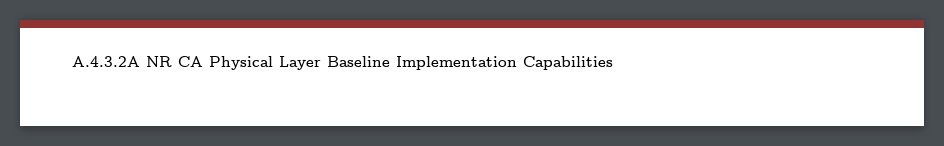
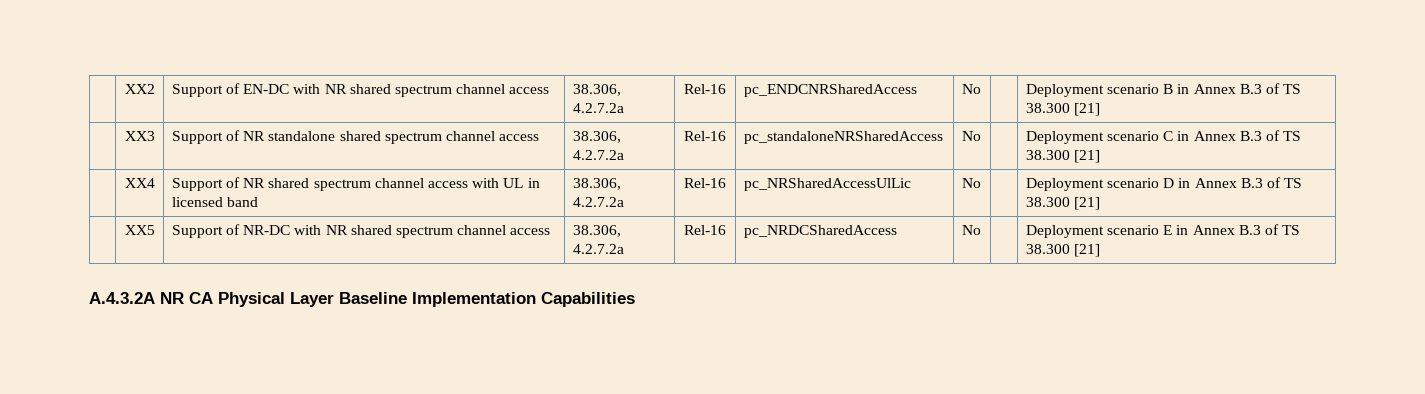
+ | XX2 | Support of EN-DC with NR shared spectrum channel access | 38.306, 4.2.7.2a | Rel-16 | pc_ENDCNRSharedAccess | No | | Deployment scenario B in Annex B.3 of TS 38.300 [21]
+ | XX3 | Support of NR standalone shared spectrum channel access | 38.306, 4.2.7.2a | Rel-16 | pc_standaloneNRSharedAccess | No | | Deployment scenario C in Annex B.3 of TS 38.300 [21]
+ | XX4 | Support of NR shared spectrum channel access with UL in licensed band | 38.306, 4.2.7.2a | Rel-16 | pc_NRSharedAccessUlLic | No | | Deployment scenario D in Annex B.3 of TS 38.300 [21]
+ | XX5 | Support of NR-DC with NR shared spectrum channel access | 38.306, 4.2.7.2a | Rel-16 | pc_NRDCSharedAccess | No | | Deployment scenario E in Annex B.3 of TS 38.300 [21]

